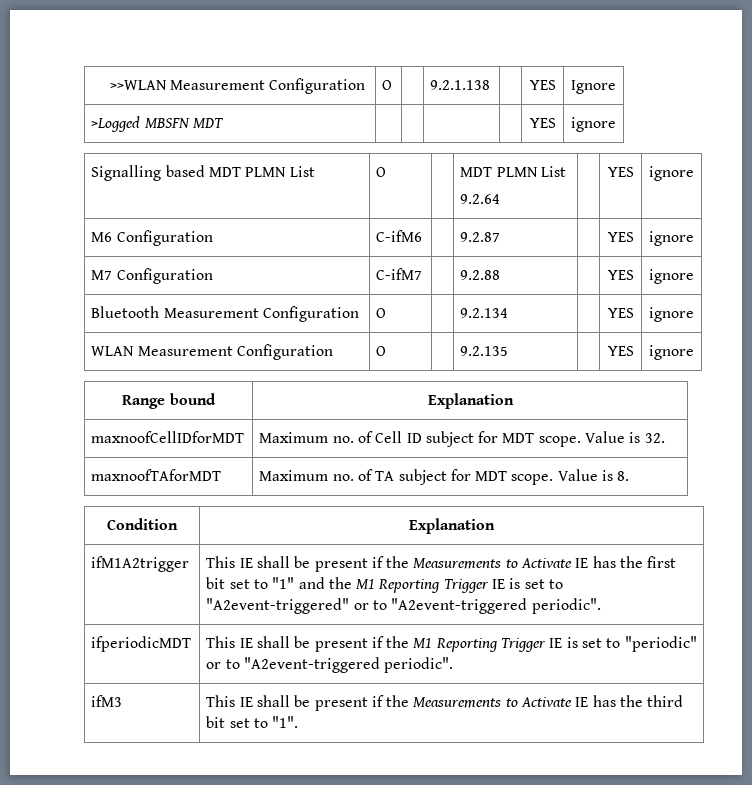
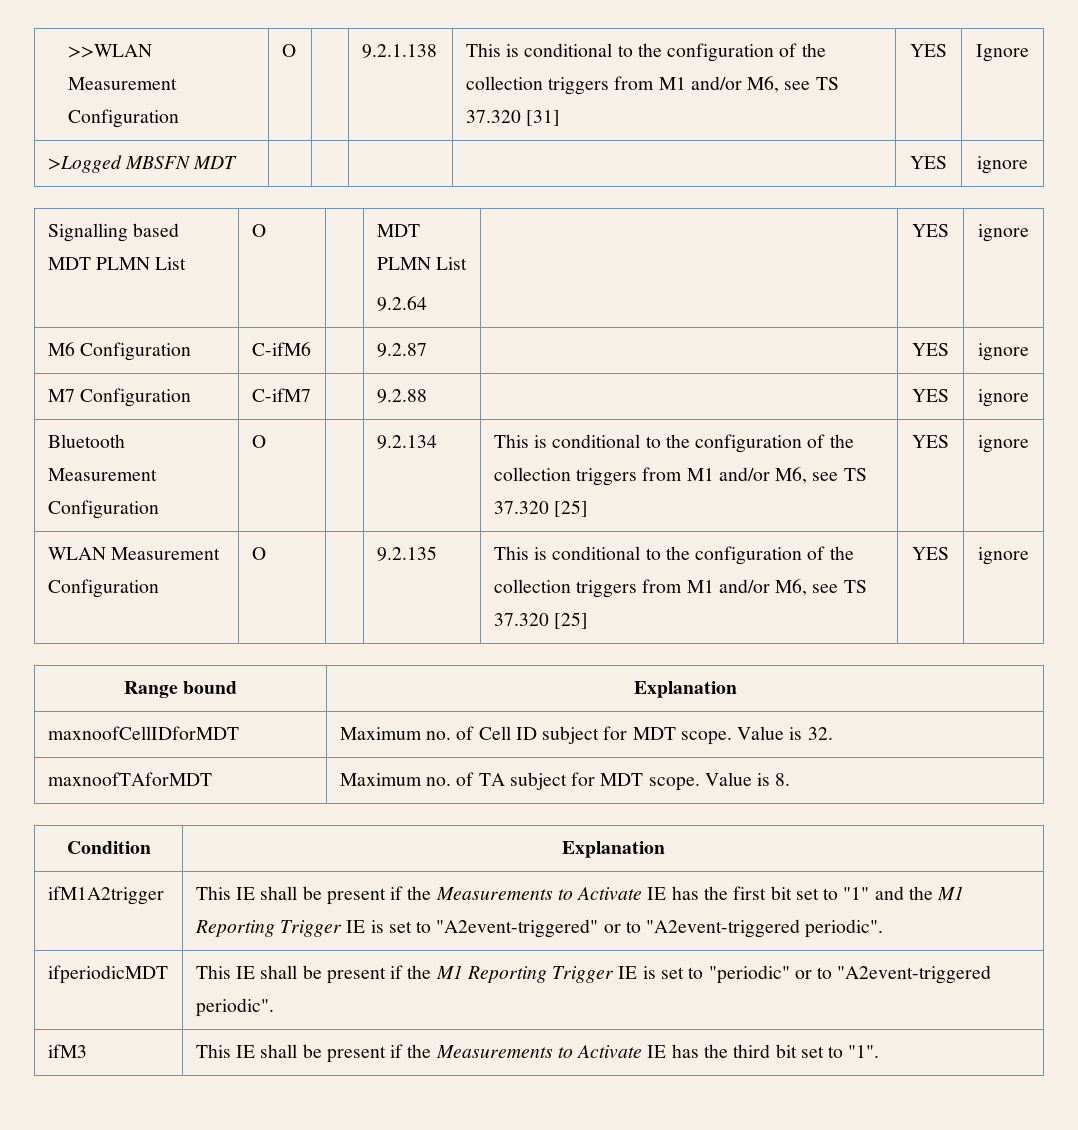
- >>WLAN Measurement Configuration | O | | 9.2.1.138 | | YES | Ignore
+ >>WLAN Measurement Configuration | O | | 9.2.1.138 | This is conditional to the configuration of the collection triggers from M1 and/or M6, see TS 37.320 [31] | YES | Ignore
- Bluetooth Measurement Configuration | O | | 9.2.134 | | YES | ignore
+ Bluetooth Measurement Configuration | O | | 9.2.134 | This is conditional to the configuration of the collection triggers from M1 and/or M6, see TS 37.320 [25] | YES | ignore
- WLAN Measurement Configuration | O | | 9.2.135 | | YES | ignore
+ WLAN Measurement Configuration | O | | 9.2.135 | This is conditional to the configuration of the collection triggers from M1 and/or M6, see TS 37.320 [25] | YES | ignore

